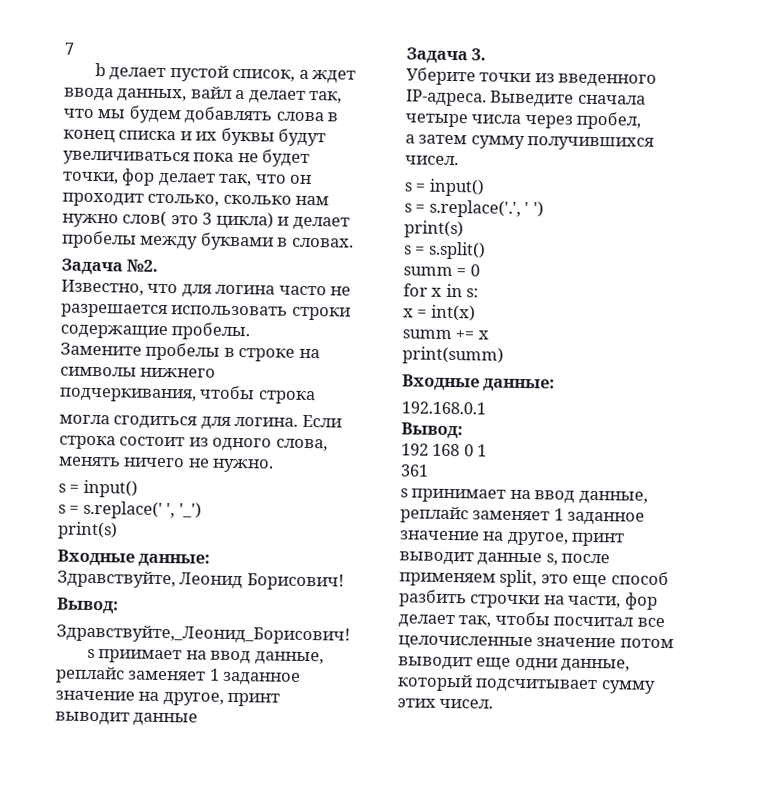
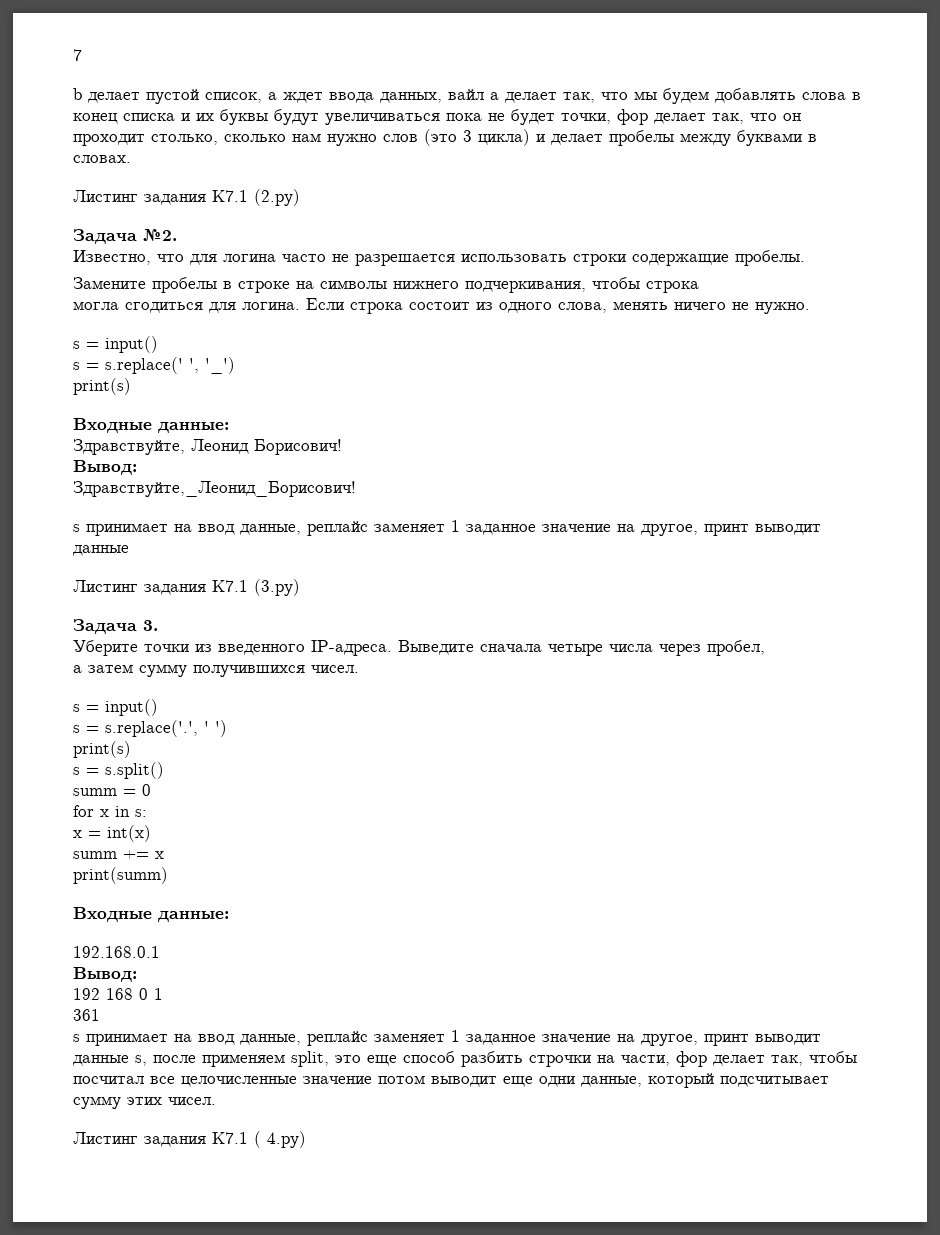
- b делает пустой список, а ждет ввода данных, вайл а делает так, что мы будем добавлять слова в конец списка и их буквы будут увеличиваться пока не будет точки, фор делает так, что он проходит столько, сколько нам нужно слов( это 3 цикла) и делает пробелы между буквами в словах.
+ b делает пустой список, а ждет ввода данных, вайл а делает так, что мы будем добавлять слова в конец списка и их буквы будут увеличиваться пока не будет точки, фор делает так, что он проходит столько, сколько нам нужно слов (это 3 цикла) и делает пробелы между буквами в словах.
+ Листинг задания K7.1 (2.py)
  Здравствуйте,_Леонид_Борисович!
- s приимает на ввод данные, реплайс заменяет 1 заданное значение на другое, принт выводит данные
+ s принимает на ввод данные, реплайс заменяет 1 заданное значение на другое, принт выводит данные
+ Листинг задания K7.1 (3.py)
+ Листинг задания K7.1 ( 4.py)

